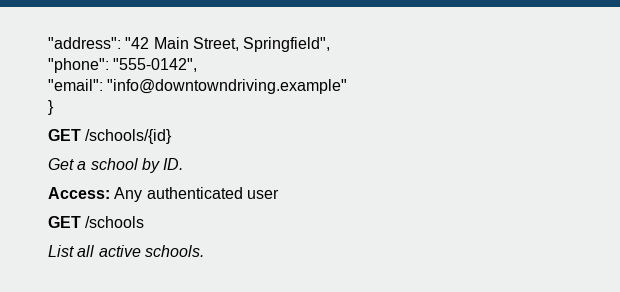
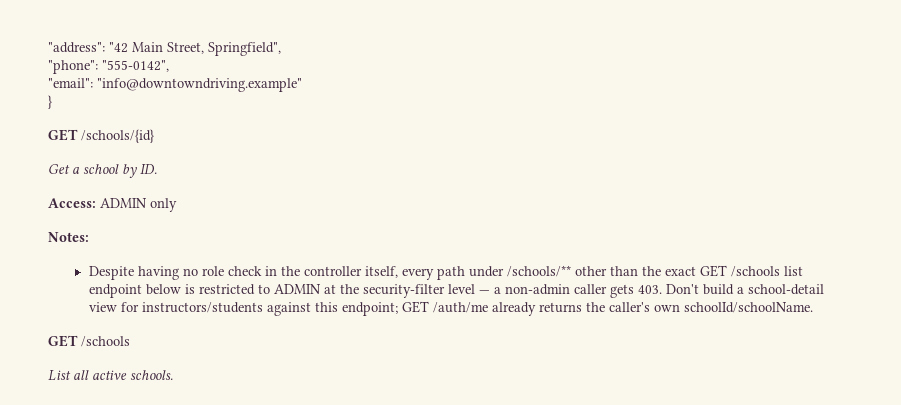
- Access: Any authenticated user
+ Access: ADMIN only
+ Notes:
+ Despite having no role check in the controller itself, every path under /schools/** other than the exact GET /schools list endpoint below is restricted to ADMIN at the security-filter level — a non-admin caller gets 403. Don't build a school-detail view for instructors/students against this endpoint; GET /auth/me already returns the caller's own schoolId/schoolName.

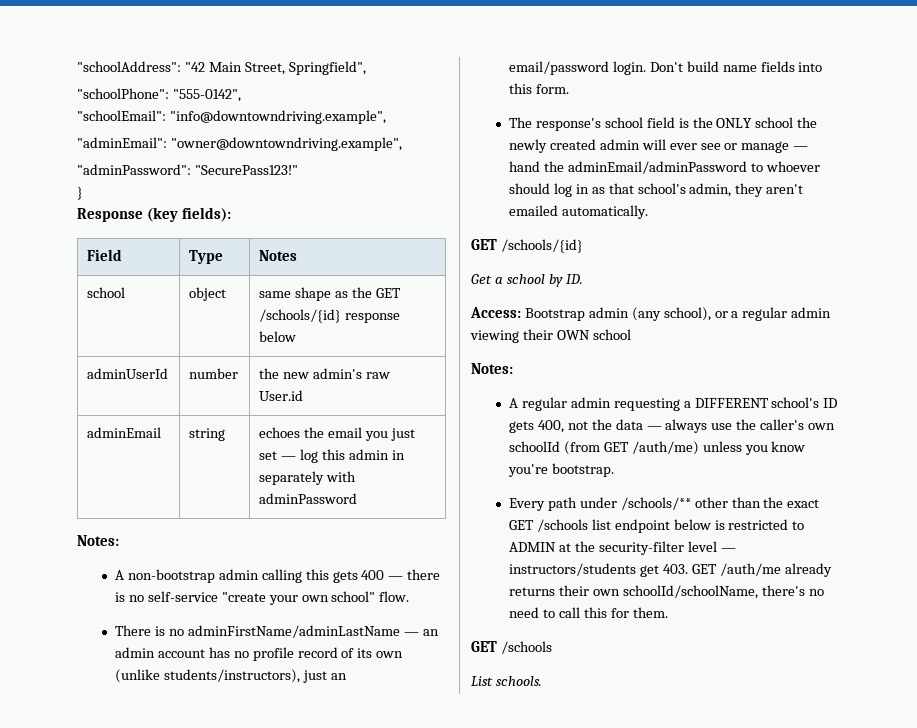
- "address": "42 Main Street, Springfield",
+ "schoolAddress": "42 Main Street, Springfield",
- "phone": "555-0142",
+ "schoolPhone": "555-0142",
- "email": "info@downtowndriving.example"
+ "schoolEmail": "info@downtowndriving.example",
+ "adminEmail": "owner@downtowndriving.example",
+ "adminPassword": "SecurePass123!"
  }
+ Response (key fields):
+ Field | Type | Notes
+ school | object | same shape as the GET /schools/{id} response below
+ adminUserId | number | the new admin's raw User.id
+ adminEmail | string | echoes the email you just set — log this admin in separately with adminPassword
+ Notes:
+ A non-bootstrap admin calling this gets 400 — there is no self-service "create your own school" flow.
+ There is no adminFirstName/adminLastName — an admin account has no profile record of its own (unlike students/instructors), just an email/password login. Don't build name fields into this form.
+ The response's school field is the ONLY school the newly created admin will ever see or manage — hand the adminEmail/adminPassword to whoever should log in as that school's admin, they aren't emailed automatically.
- Access: ADMIN only
+ Access: Bootstrap admin (any school), or a regular admin viewing their OWN school
  Notes:
- Despite having no role check in the controller itself, every path under /schools/** other than the exact GET /schools list endpoint below is restricted to ADMIN at the security-filter level — a non-admin caller gets 403. Don't build a school-detail view for instructors/students against this endpoint; GET /auth/me already returns the caller's own schoolId/schoolName.
+ A regular admin requesting a DIFFERENT school's ID gets 400, not the data — always use the caller's own schoolId (from GET /auth/me) unless you know you're bootstrap.
+ Every path under /schools/** other than the exact GET /schools list endpoint below is restricted to ADMIN at the security-filter level — instructors/students get 403. GET /auth/me already returns their own schoolId/schoolName, there's no need to call this for them.
- List all active schools.
+ List schools.

